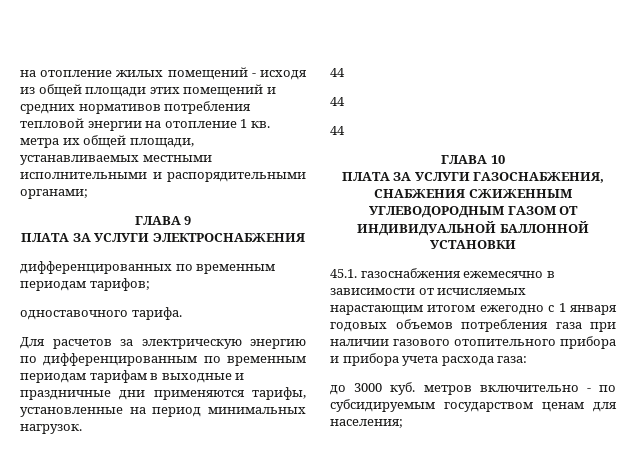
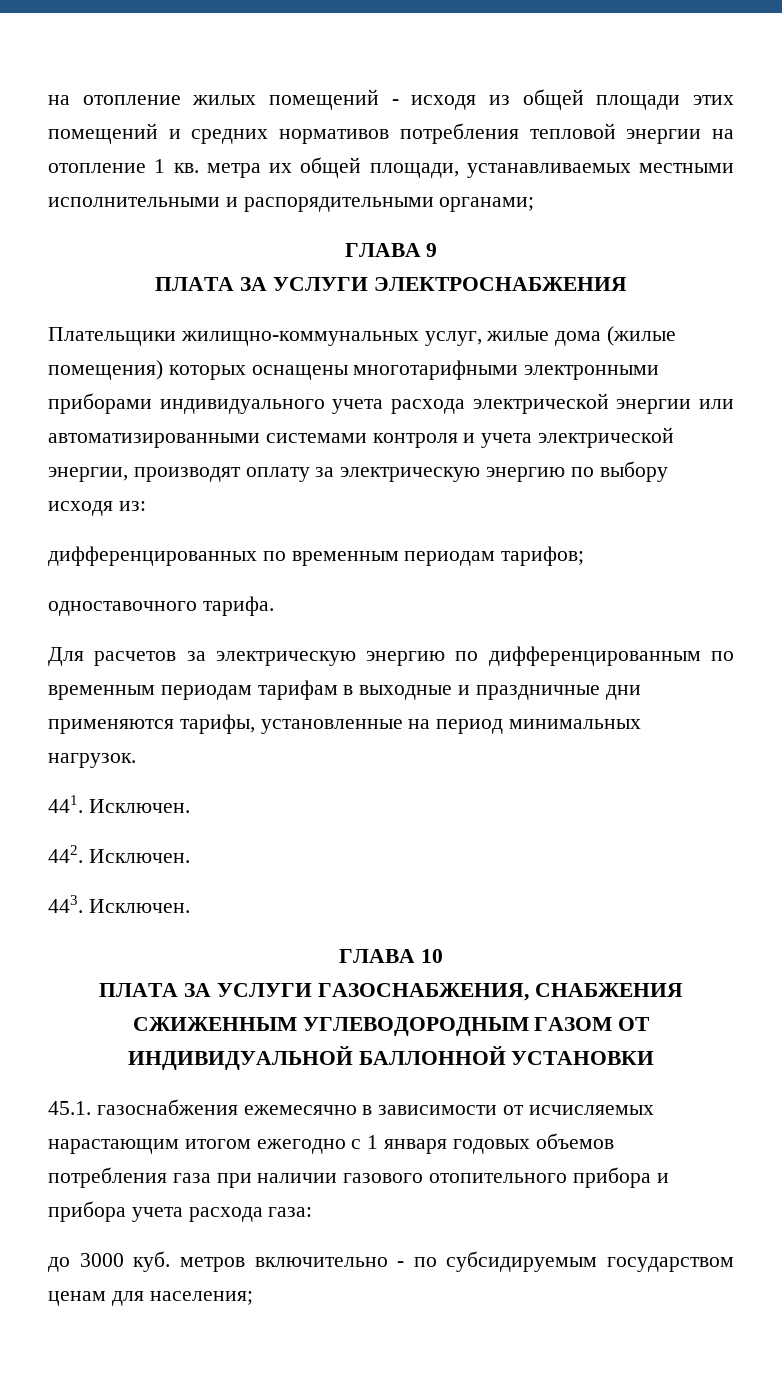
+ Плательщики жилищно-коммунальных услуг, жилые дома (жилые помещения) которых оснащены многотарифными электронными приборами индивидуального учета расхода электрической энергии или автоматизированными системами контроля и учета электрической энергии, производят оплату за электрическую энергию по выбору исходя из:
  Для расчетов за электрическую энергию по дифференцированным по временным периодам тарифам в выходные и праздничные дни применяются тарифы, установленные на период минимальных нагрузок.
- 44
- 44
- 44
+ 441. Исключен.
+ 442. Исключен.
+ 443. Исключен.

